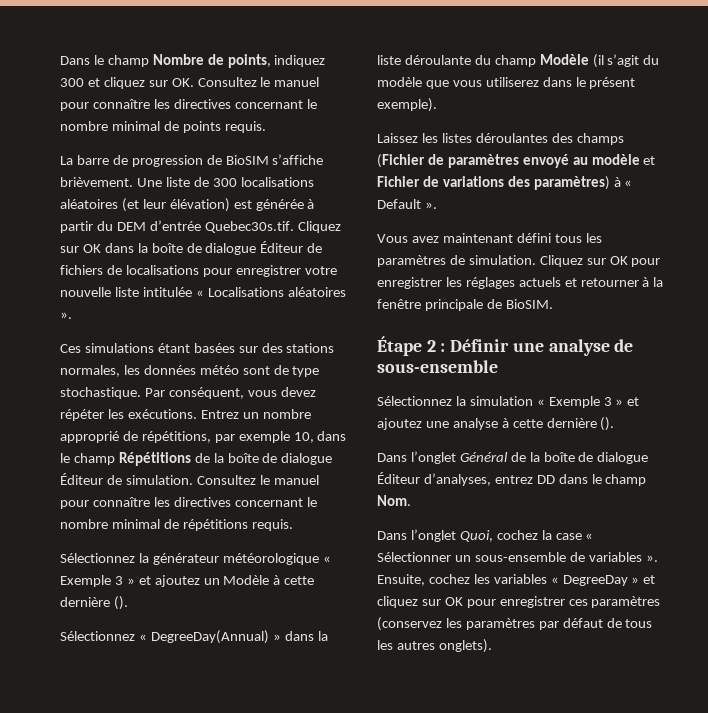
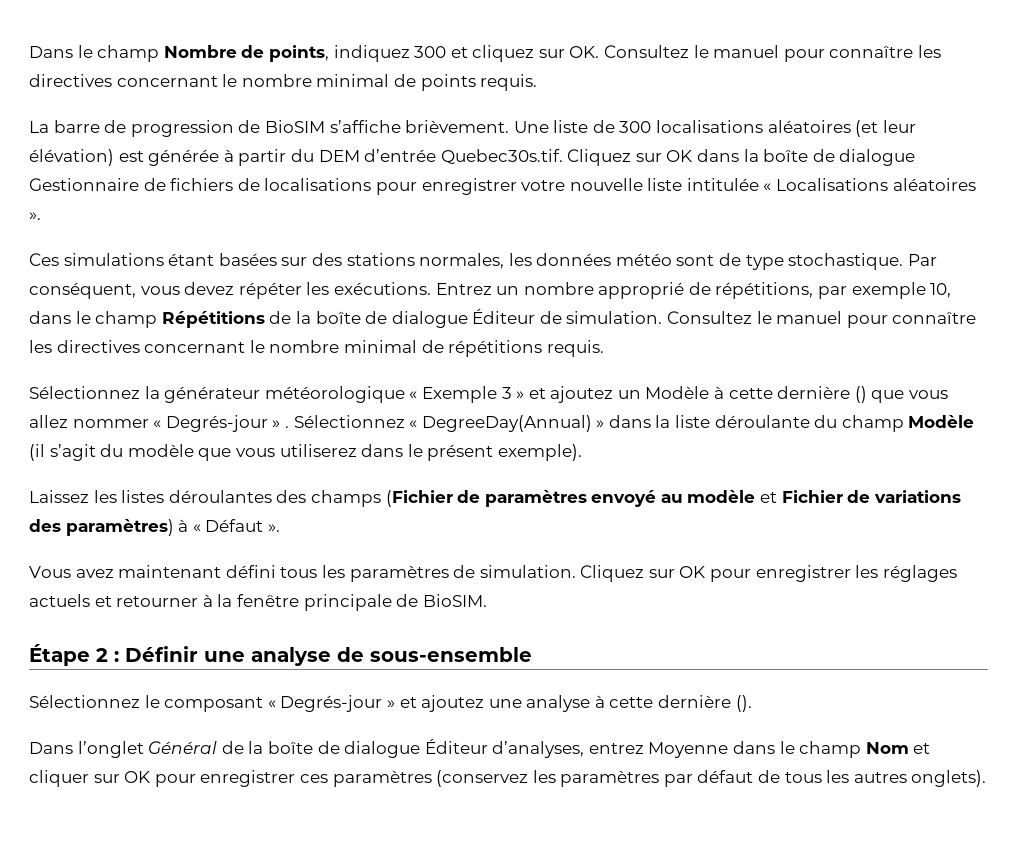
- Une liste de 300 localisations aléatoires (et leur élévation) est générée à partir du DEM d’entrée Quebec30s.tif. Cliquez sur OK dans la boîte de dialogue Éditeur de fichiers de localisations pour enregistrer votre nouvelle liste intitulée « Localisations aléatoires ».
+ Une liste de 300 localisations aléatoires (et leur élévation) est générée à partir du DEM d’entrée Quebec30s.tif. Cliquez sur OK dans la boîte de dialogue Gestionnaire de fichiers de localisations pour enregistrer votre nouvelle liste intitulée « Localisations aléatoires ».
- Sélectionnez la générateur météorologique « Exemple 3 » et ajoutez un Modèle à cette dernière ().
- Sélectionnez « DegreeDay(Annual) » dans la liste déroulante du champ Modèle (il s’agit du modèle que vous utiliserez dans le présent exemple).
+ Sélectionnez la générateur météorologique « Exemple 3 » et ajoutez un Modèle à cette dernière () que vous allez nommer « Degrés-jour » . Sélectionnez « DegreeDay(Annual) » dans la liste déroulante du champ Modèle (il s’agit du modèle que vous utiliserez dans le présent exemple).
- Laissez les listes déroulantes des champs (Fichier de paramètres envoyé au modèle et Fichier de variations des paramètres) à « Default ».
+ Laissez les listes déroulantes des champs (Fichier de paramètres envoyé au modèle et Fichier de variations des paramètres) à « Défaut ».
- Sélectionnez la simulation « Exemple 3 » et ajoutez une analyse à cette dernière ().
+ Sélectionnez le composant « Degrés-jour » et ajoutez une analyse à cette dernière ().
- Dans l’onglet Général de la boîte de dialogue Éditeur d’analyses, entrez DD dans le champ Nom.
- Dans l’onglet Quoi, cochez la case « Sélectionner un sous-ensemble de variables ». Ensuite, cochez les variables « DegreeDay » et cliquez sur OK pour enregistrer ces paramètres (conservez les paramètres par défaut de tous les autres onglets).
+ Dans l’onglet Général de la boîte de dialogue Éditeur d’analyses, entrez Moyenne dans le champ Nom et cliquer sur OK pour enregistrer ces paramètres (conservez les paramètres par défaut de tous les autres onglets).

